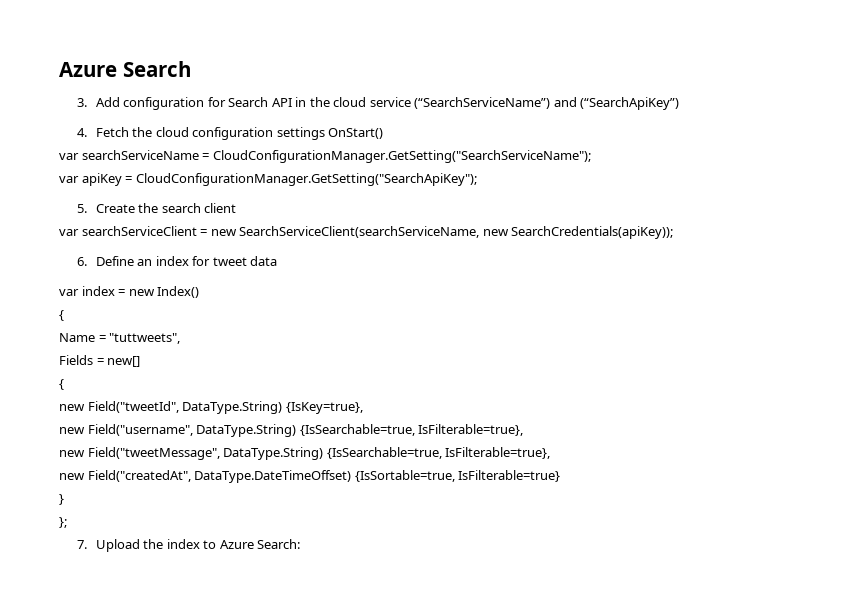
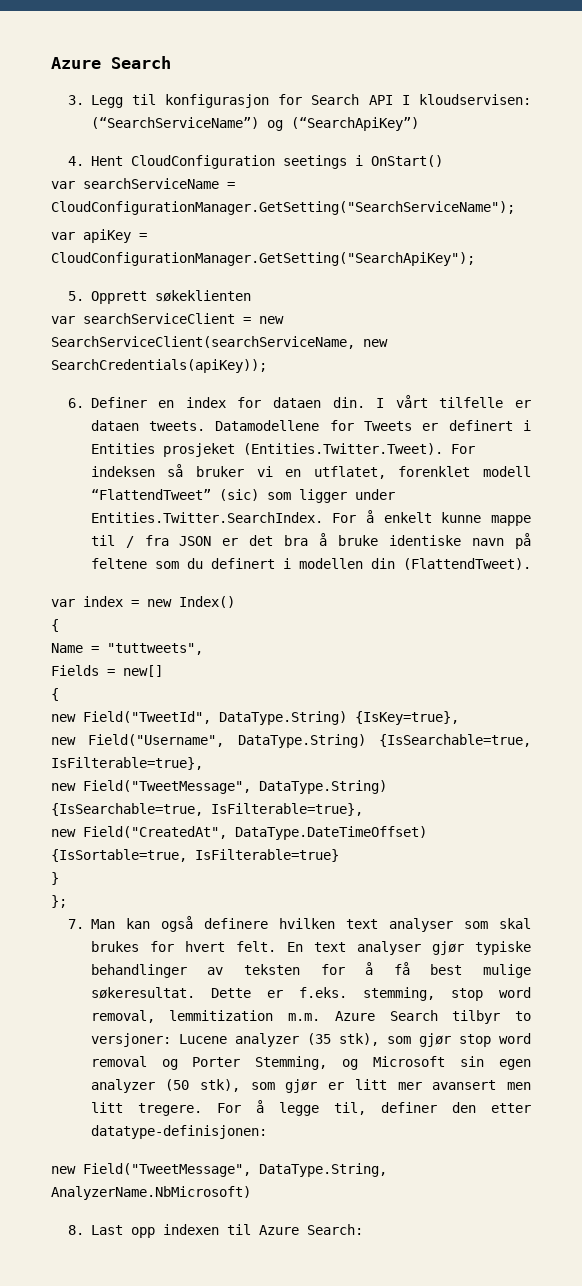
- 3. Add configuration for Search API in the cloud service (“SearchServiceName”) and (“SearchApiKey”)
- 4. Fetch the cloud configuration settings OnStart()
+ 3. Legg til konfigurasjon for Search API I kloudservisen: (“SearchServiceName”) og (“SearchApiKey”)
+ 4. Hent CloudConfiguration seetings i OnStart()
- 5. Create the search client
+ 5. Opprett søkeklienten
- 6. Define an index for tweet data
+ 6. Definer en index for dataen din. I vårt tilfelle er dataen tweets. Datamodellene for Tweets er definert i Entities prosjeket (Entities.Twitter.Tweet). For indeksen så bruker vi en utflatet, forenklet modell “FlattendTweet” (sic) som ligger under Entities.Twitter.SearchIndex. For å enkelt kunne mappe til / fra JSON er det bra å bruke identiske navn på feltene som du definert i modellen din (FlattendTweet).
- new Field("tweetId", DataType.String) {IsKey=true},
+ new Field("TweetId", DataType.String) {IsKey=true},
- new Field("username", DataType.String) {IsSearchable=true, IsFilterable=true},
- new Field("tweetMessage", DataType.String) {IsSearchable=true, IsFilterable=true},
- new Field("createdAt", DataType.DateTimeOffset) {IsSortable=true, IsFilterable=true}
+ new Field("Username", DataType.String) {IsSearchable=true, IsFilterable=true},
+ new Field("TweetMessage", DataType.String) {IsSearchable=true, IsFilterable=true},
+ new Field("CreatedAt", DataType.DateTimeOffset) {IsSortable=true, IsFilterable=true}
- 7. Upload the index to Azure Search:
+ 7. Man kan også definere hvilken text analyser som skal brukes for hvert felt. En text analyser gjør typiske behandlinger av teksten for å få best mulige søkeresultat. Dette er f.eks. stemming, stop word removal, lemmitization m.m. Azure Search tilbyr to versjoner: Lucene analyzer (35 stk), som gjør stop word removal og Porter Stemming, og Microsoft sin egen analyzer (50 stk), som gjør er litt mer avansert men litt tregere. For å legge til, definer den etter datatype-definisjonen:
+ new Field("TweetMessage", DataType.String, AnalyzerName.NbMicrosoft)
+ 8. Last opp indexen til Azure Search:

